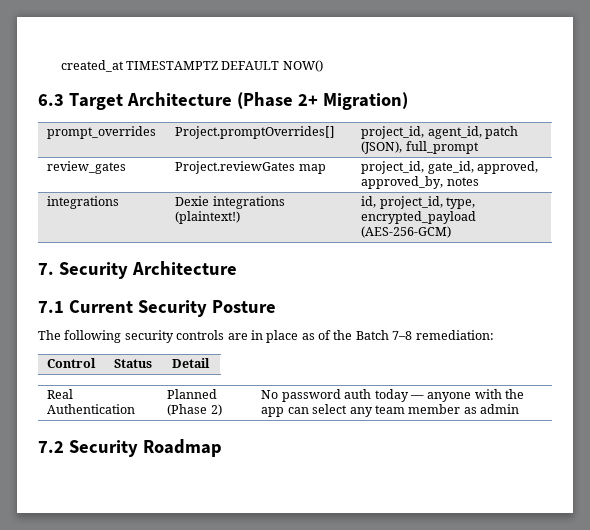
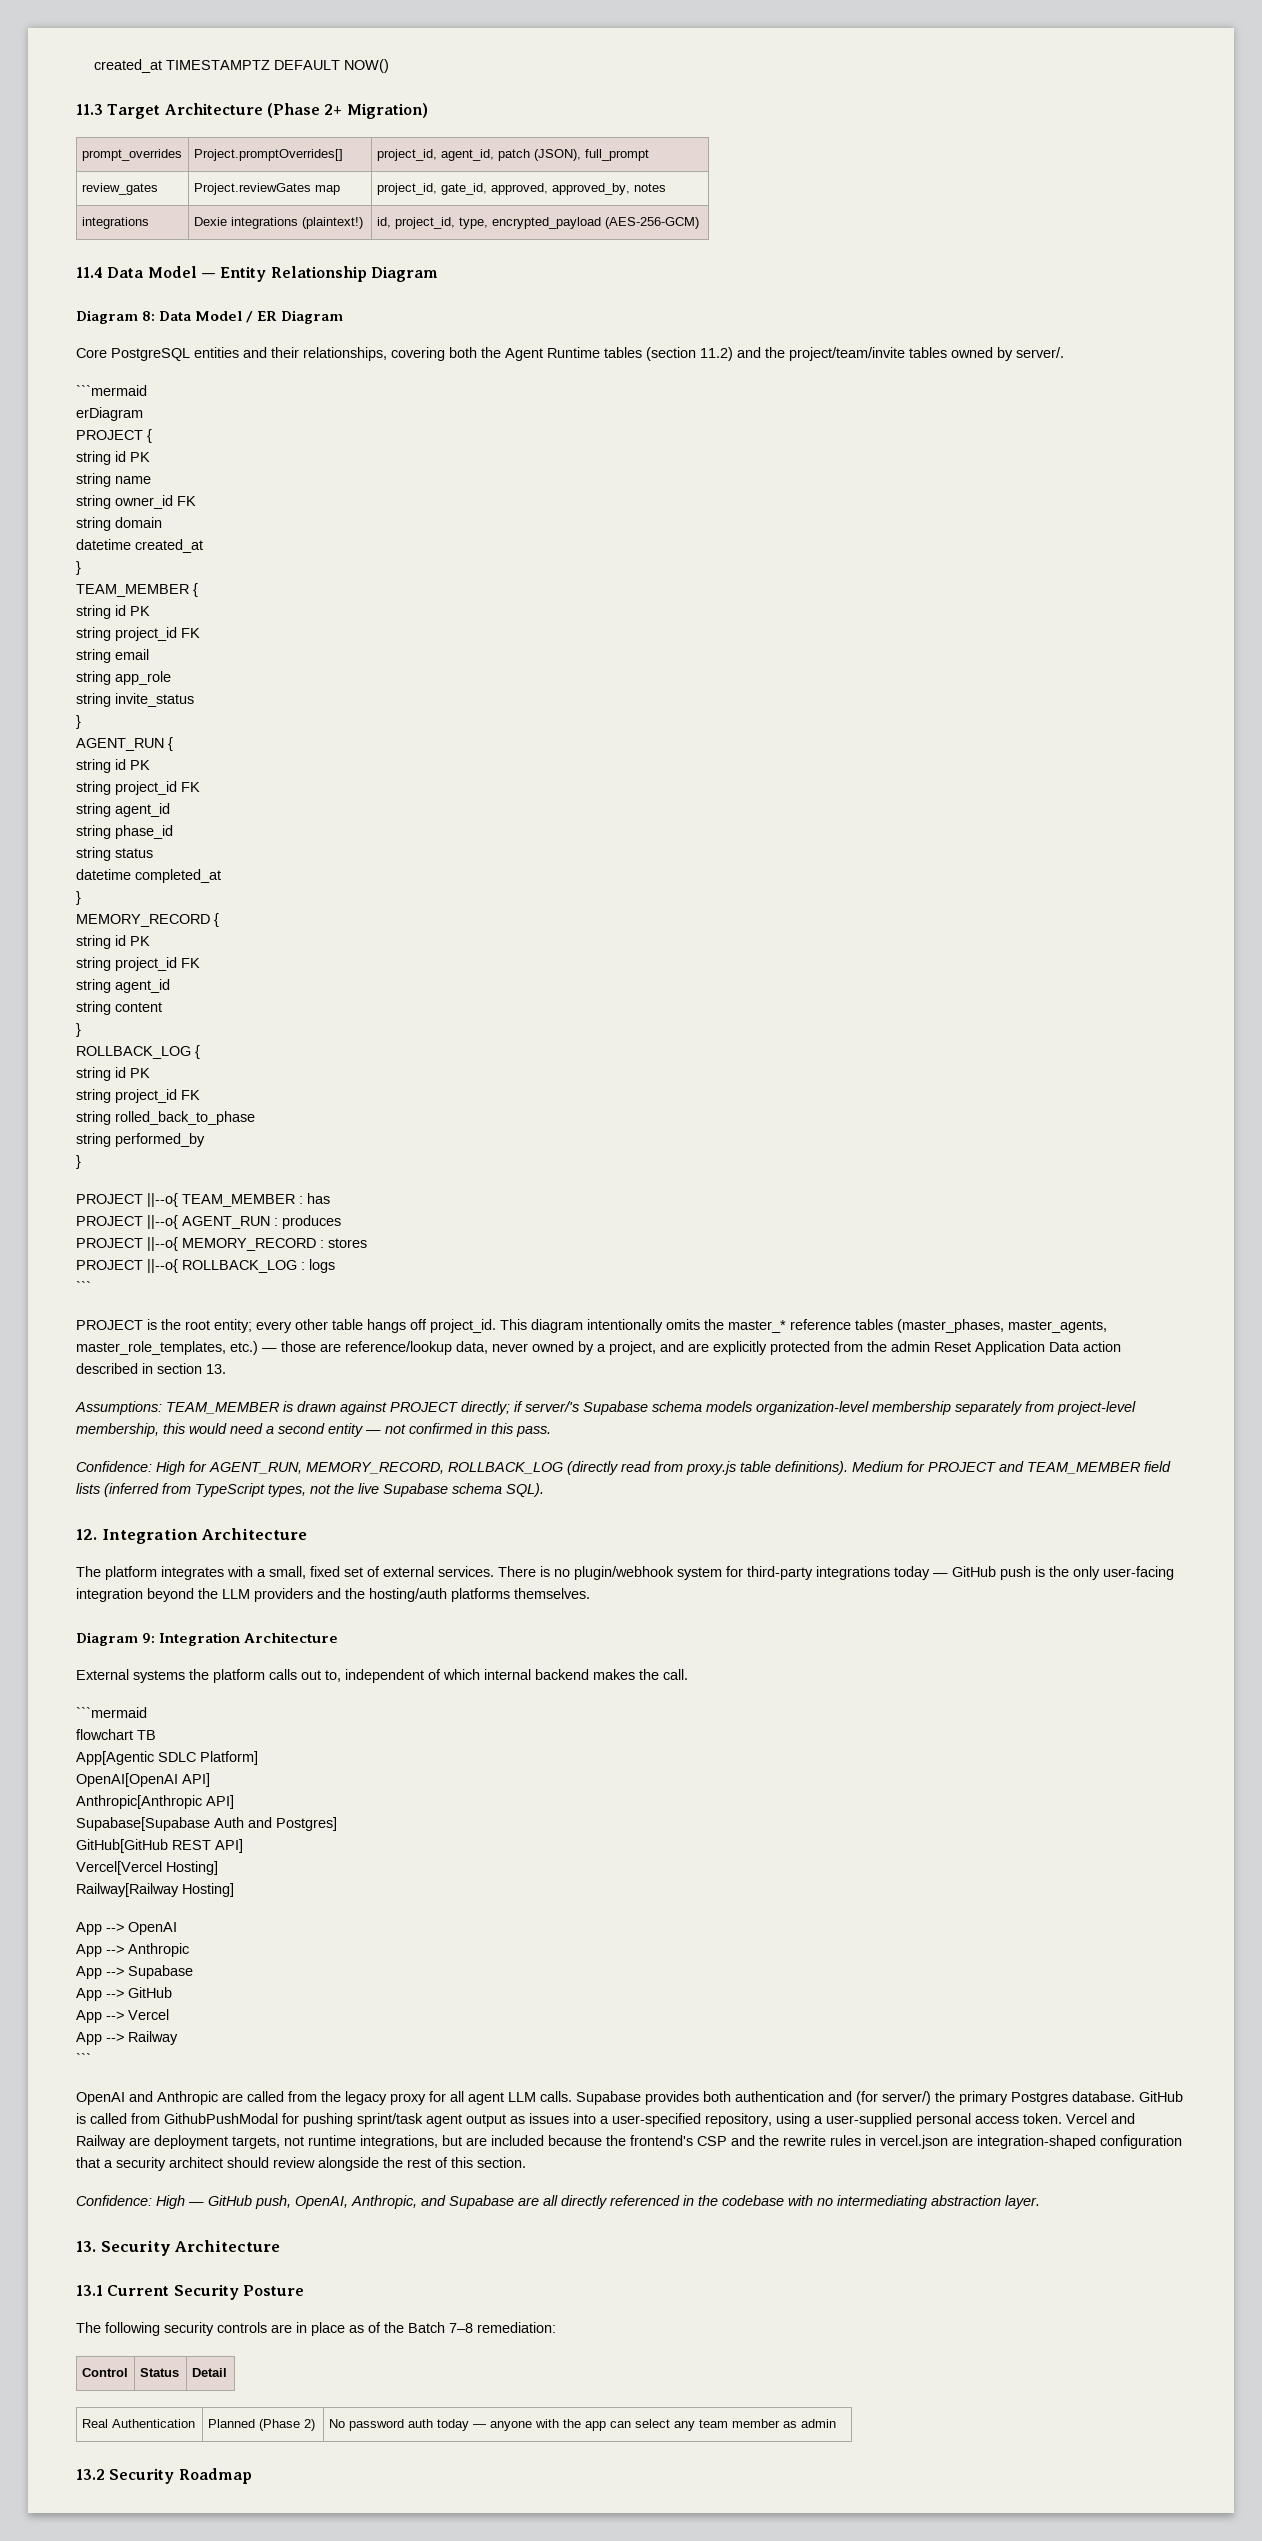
- 6.3 Target Architecture (Phase 2+ Migration)
+ 11.3 Target Architecture (Phase 2+ Migration)
- 7. Security Architecture
+ 11.4 Data Model — Entity Relationship Diagram
+ Diagram 8: Data Model / ER Diagram
+ Core PostgreSQL entities and their relationships, covering both the Agent Runtime tables (section 11.2) and the project/team/invite tables owned by server/.
+ ```mermaid
+ erDiagram
+ PROJECT {
+ string id PK
+ string name
+ string owner_id FK
+ string domain
+ datetime created_at
+ }
+ TEAM_MEMBER {
+ string id PK
+ string project_id FK
+ string email
+ string app_role
+ string invite_status
+ }
+ AGENT_RUN {
+ string id PK
+ string project_id FK
+ string agent_id
+ string phase_id
+ string status
+ datetime completed_at
+ }
+ MEMORY_RECORD {
+ string id PK
+ string project_id FK
+ string agent_id
+ string content
+ }
+ ROLLBACK_LOG {
+ string id PK
+ string project_id FK
+ string rolled_back_to_phase
+ string performed_by
+ }
+ PROJECT ||--o{ TEAM_MEMBER : has
+ PROJECT ||--o{ AGENT_RUN : produces
+ PROJECT ||--o{ MEMORY_RECORD : stores
+ PROJECT ||--o{ ROLLBACK_LOG : logs
+ ```
+ PROJECT is the root entity; every other table hangs off project_id. This diagram intentionally omits the master_* reference tables (master_phases, master_agents, master_role_templates, etc.) — those are reference/lookup data, never owned by a project, and are explicitly protected from the admin Reset Application Data action described in section 13.
+ Assumptions: TEAM_MEMBER is drawn against PROJECT directly; if server/'s Supabase schema models organization-level membership separately from project-level membership, this would need a second entity — not confirmed in this pass.
+ Confidence: High for AGENT_RUN, MEMORY_RECORD, ROLLBACK_LOG (directly read from proxy.js table definitions). Medium for PROJECT and TEAM_MEMBER field lists (inferred from TypeScript types, not the live Supabase schema SQL).
+ 12. Integration Architecture
+ The platform integrates with a small, fixed set of external services. There is no plugin/webhook system for third-party integrations today — GitHub push is the only user-facing integration beyond the LLM providers and the hosting/auth platforms themselves.
+ Diagram 9: Integration Architecture
+ External systems the platform calls out to, independent of which internal backend makes the call.
+ ```mermaid
+ flowchart TB
+ App[Agentic SDLC Platform]
+ OpenAI[OpenAI API]
+ Anthropic[Anthropic API]
+ Supabase[Supabase Auth and Postgres]
+ GitHub[GitHub REST API]
+ Vercel[Vercel Hosting]
+ Railway[Railway Hosting]
+ App --> OpenAI
+ App --> Anthropic
+ App --> Supabase
+ App --> GitHub
+ App --> Vercel
+ App --> Railway
+ ```
+ OpenAI and Anthropic are called from the legacy proxy for all agent LLM calls. Supabase provides both authentication and (for server/) the primary Postgres database. GitHub is called from GithubPushModal for pushing sprint/task agent output as issues into a user-specified repository, using a user-supplied personal access token. Vercel and Railway are deployment targets, not runtime integrations, but are included because the frontend's CSP and the rewrite rules in vercel.json are integration-shaped configuration that a security architect should review alongside the rest of this section.
+ Confidence: High — GitHub push, OpenAI, Anthropic, and Supabase are all directly referenced in the codebase with no intermediating abstraction layer.
+ 13. Security Architecture
- 7.1 Current Security Posture
+ 13.1 Current Security Posture
- 7.2 Security Roadmap
+ 13.2 Security Roadmap

